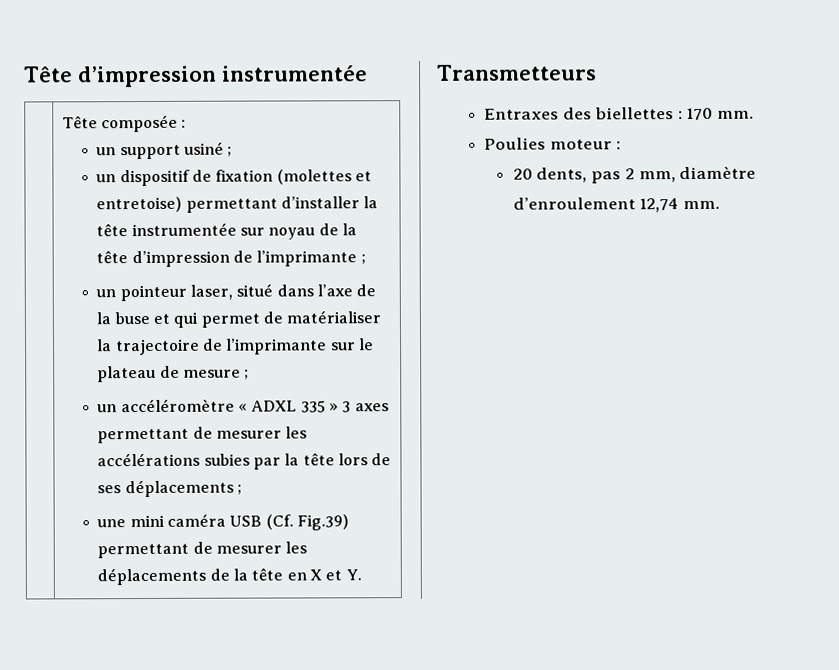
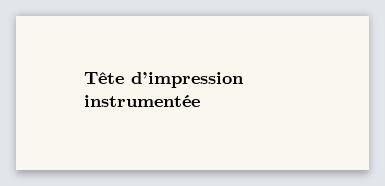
- Tête composée :
- un support usiné ;
- un dispositif de fixation (molettes et entretoise) permettant d’installer la tête instrumentée sur noyau de la tête d’impression de l’imprimante ;
- un pointeur laser, situé dans l’axe de la buse et qui permet de matérialiser la trajectoire de l’imprimante sur le plateau de mesure ;
- un accéléromètre « ADXL 335 » 3 axes permettant de mesurer les accélérations subies par la tête lors de ses déplacements ;
- une mini caméra USB (Cf. Fig.39) permettant de mesurer les déplacements de la tête en X et Y.
- Transmetteurs
- Entraxes des biellettes : 170 mm.
- Poulies moteur :
- 20 dents, pas 2 mm, diamètre d’enroulement 12,74 mm.

